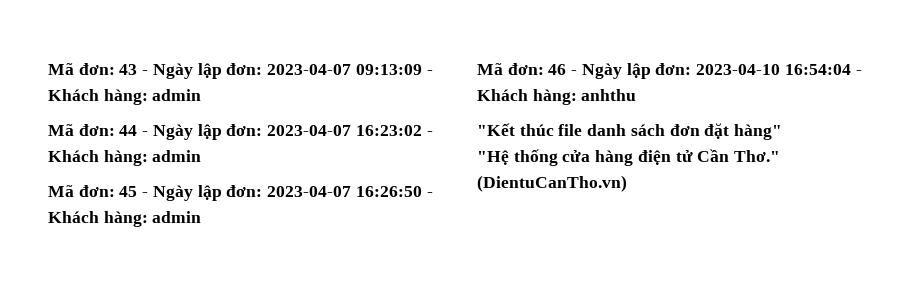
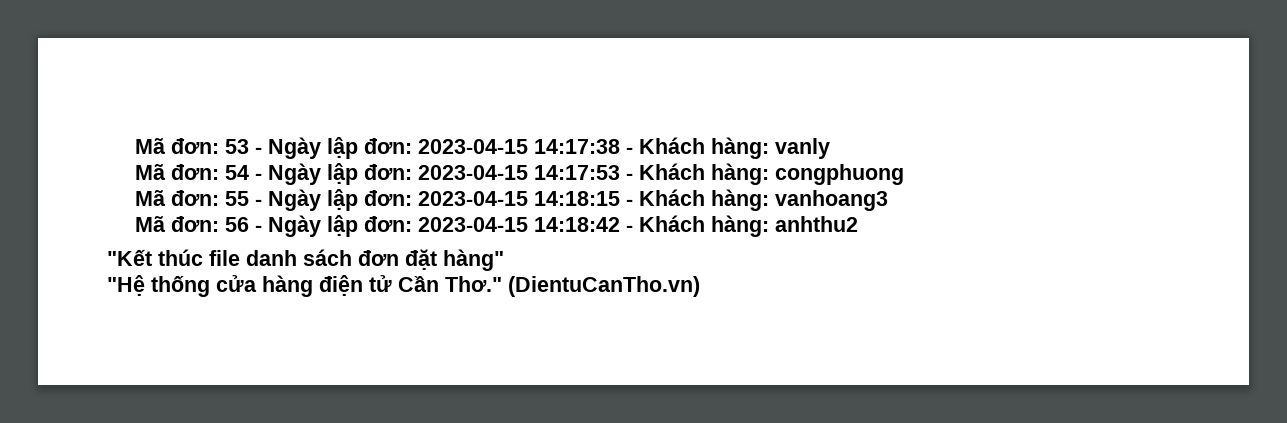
- Mã đơn: 43 - Ngày lập đơn: 2023-04-07 09:13:09 - Khách hàng: admin
- Mã đơn: 44 - Ngày lập đơn: 2023-04-07 16:23:02 - Khách hàng: admin
- Mã đơn: 45 - Ngày lập đơn: 2023-04-07 16:26:50 - Khách hàng: admin
- Mã đơn: 46 - Ngày lập đơn: 2023-04-10 16:54:04 - Khách hàng: anhthu
+ Mã đơn: 53 - Ngày lập đơn: 2023-04-15 14:17:38 - Khách hàng: vanly
+ Mã đơn: 54 - Ngày lập đơn: 2023-04-15 14:17:53 - Khách hàng: congphuong
+ Mã đơn: 55 - Ngày lập đơn: 2023-04-15 14:18:15 - Khách hàng: vanhoang3
+ Mã đơn: 56 - Ngày lập đơn: 2023-04-15 14:18:42 - Khách hàng: anhthu2

